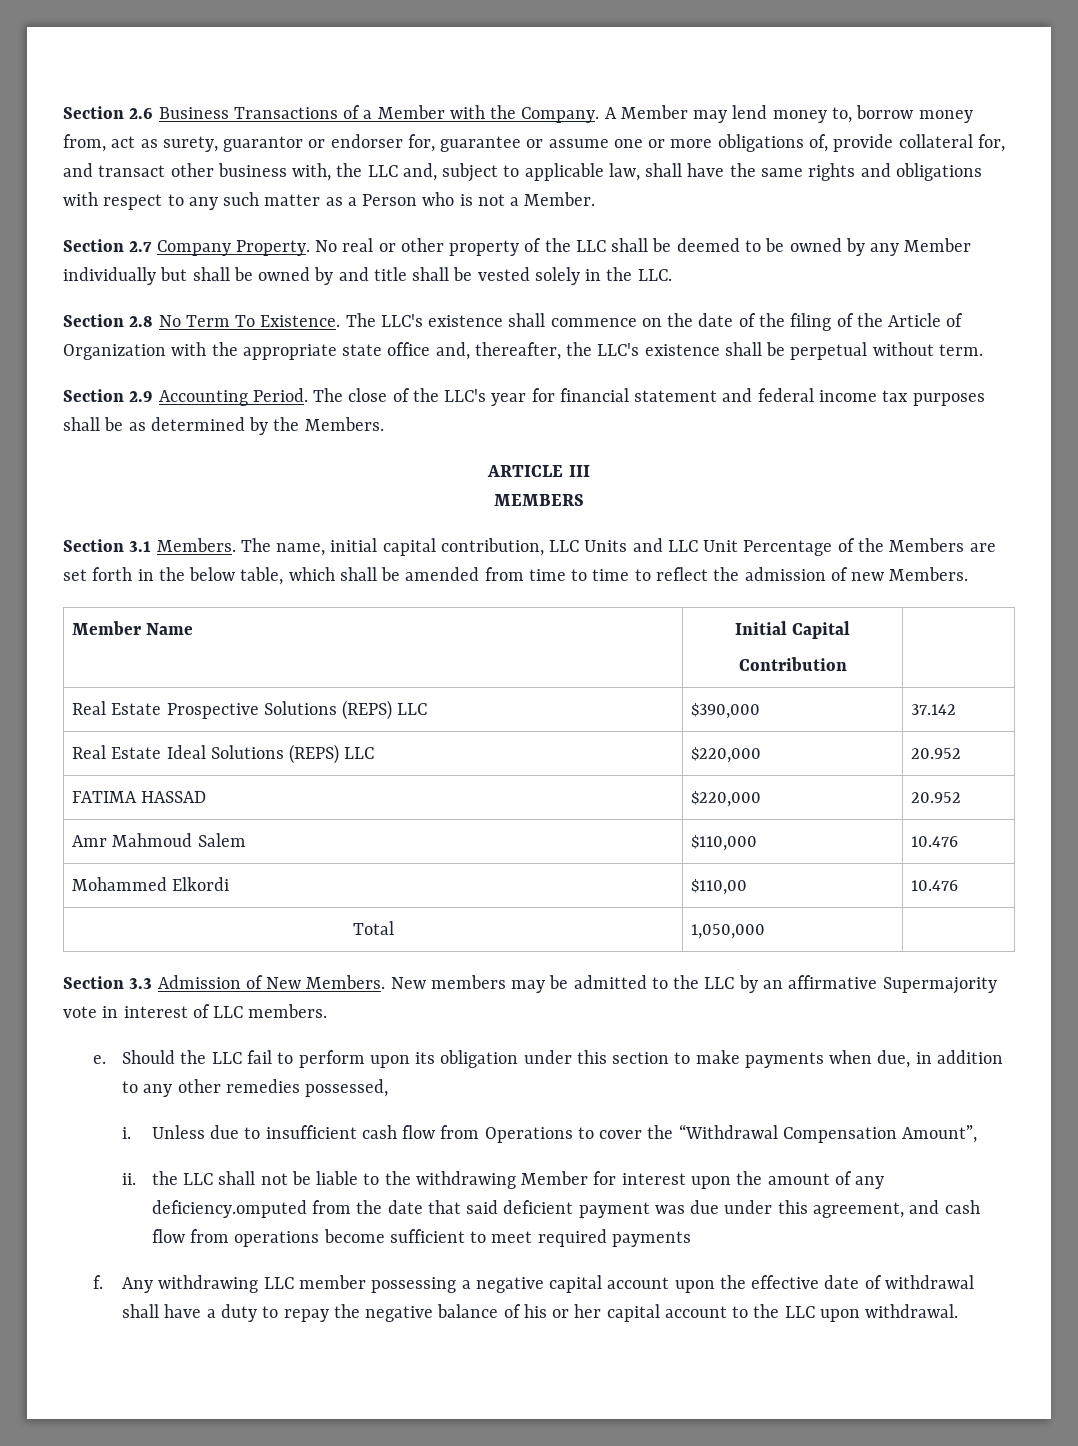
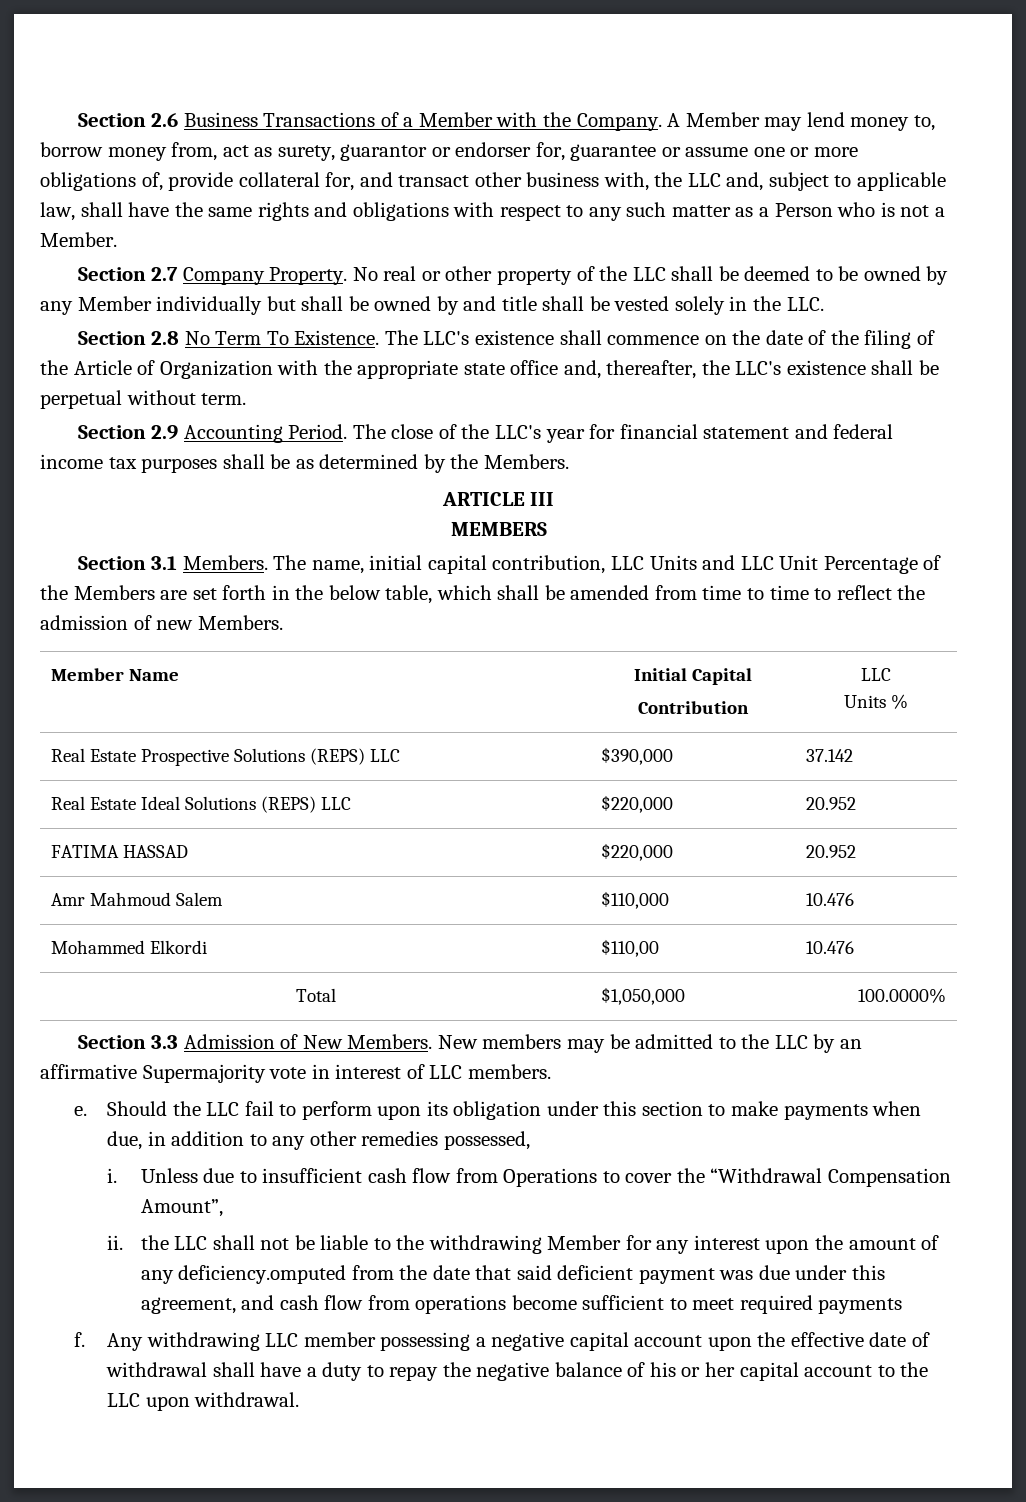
  Member Name | Initial Capital
- Contribution |
+ Contribution | LLC
+ Units %
- Total | 1,050,000 |
+ Total | $1,050,000 | 100.0000%
- ii. the LLC shall not be liable to the withdrawing Member for interest upon the amount of any deficiency.omputed from the date that said deficient payment was due under this agreement, and cash flow from operations become sufficient to meet required payments
+ ii. the LLC shall not be liable to the withdrawing Member for any interest upon the amount of any deficiency.omputed from the date that said deficient payment was due under this agreement, and cash flow from operations become sufficient to meet required payments

